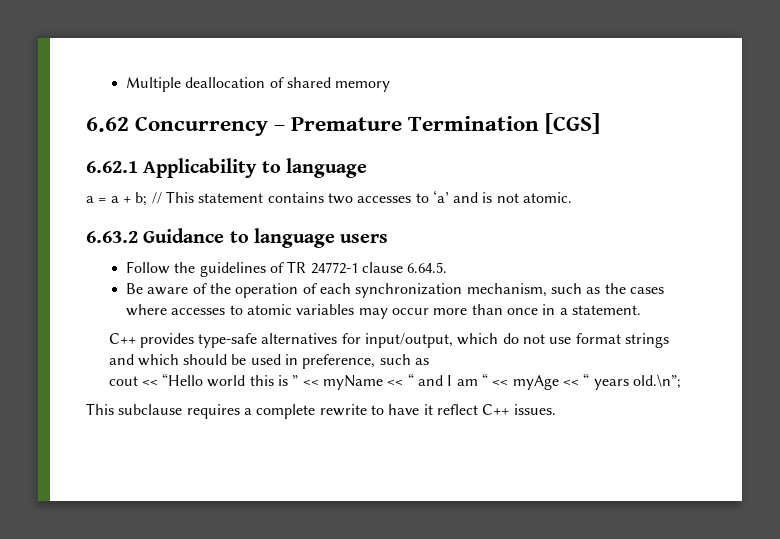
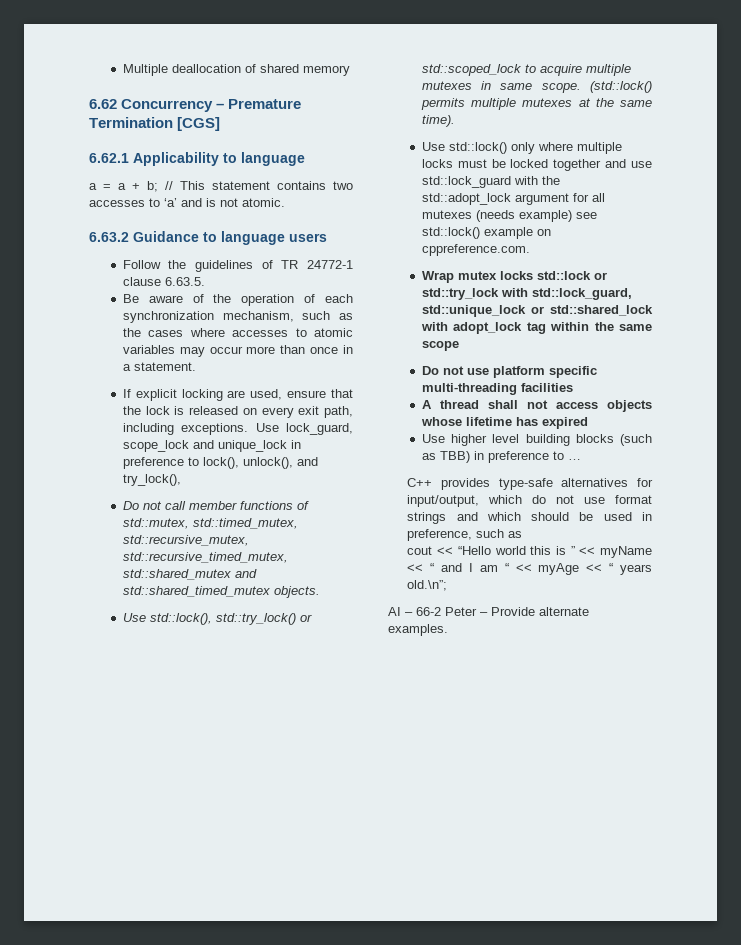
- Follow the guidelines of TR 24772-1 clause 6.64.5.
+ Follow the guidelines of TR 24772-1 clause 6.63.5.
+ If explicit locking are used, ensure that the lock is released on every exit path, including exceptions. Use lock_guard, scope_lock and unique_lock in preference to lock(), unlock(), and try_lock(),
+ Do not call member functions of std::mutex, std::timed_mutex, std::recursive_mutex, std::recursive_timed_mutex, std::shared_mutex and std::shared_timed_mutex objects.
+ Use std::lock(), std::try_lock() or std::scoped_lock to acquire multiple mutexes in same scope. (std::lock() permits multiple mutexes at the same time).
+ Use std::lock() only where multiple locks must be locked together and use std::lock_guard with the std::adopt_lock argument for all mutexes (needs example) see std::lock() example on cppreference.com.
+ Wrap mutex locks std::lock or std::try_lock with std::lock_guard, std::unique_lock or std::shared_lock with adopt_lock tag within the same scope
+ Do not use platform specific multi-threading facilities
+ A thread shall not access objects whose lifetime has expired
+ Use higher level building blocks (such as TBB) in preference to …
- This subclause requires a complete rewrite to have it reflect C++ issues.
+ AI – 66-2 Peter – Provide alternate examples.

